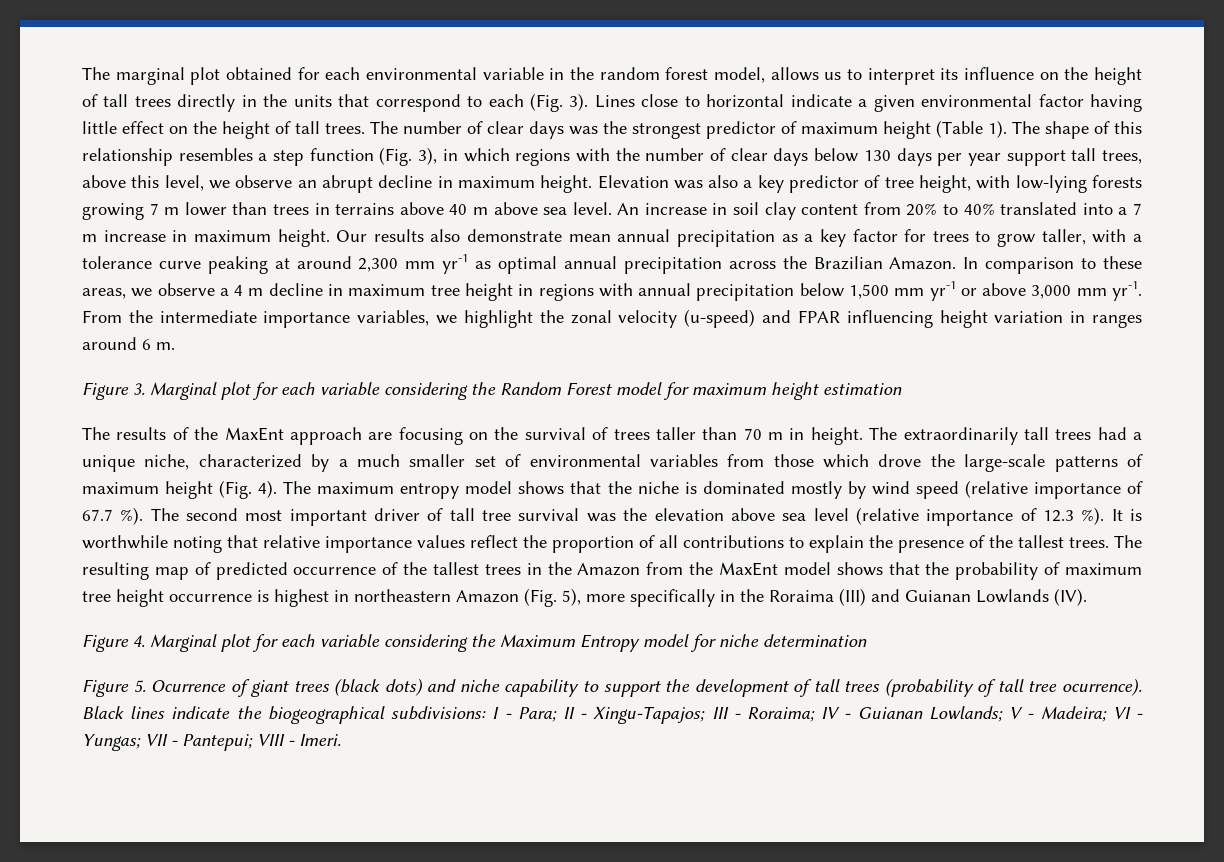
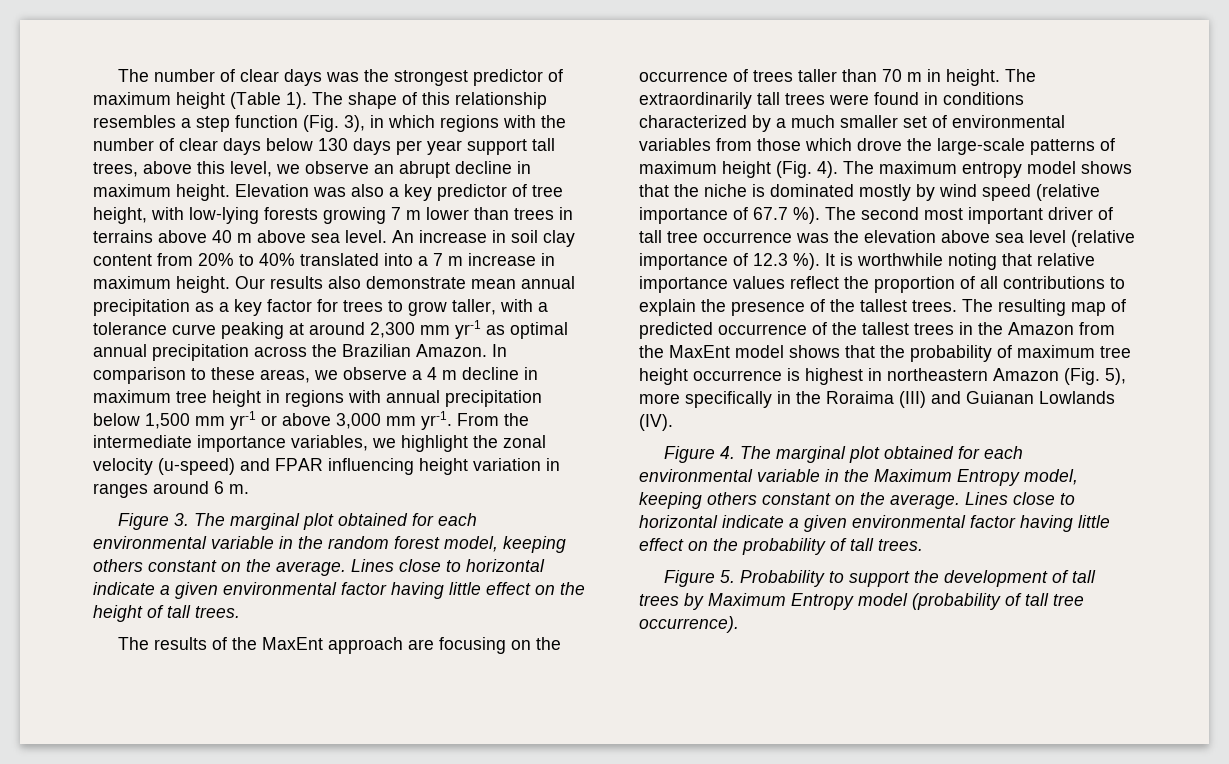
- The marginal plot obtained for each environmental variable in the random forest model, allows us to interpret its influence on the height of tall trees directly in the units that correspond to each (Fig. 3). Lines close to horizontal indicate a given environmental factor having little effect on the height of tall trees. The number of clear days was the strongest predictor of maximum height (Table 1).
+ The number of clear days was the strongest predictor of maximum height (Table 1).
- Figure 3. Marginal plot for each variable considering the Random Forest model for maximum height estimation
+ Figure 3. The marginal plot obtained for each environmental variable in the random forest model, keeping others constant on the average. Lines close to horizontal indicate a given environmental factor having little effect on the height of tall trees.
- The results of the MaxEnt approach are focusing on the survival of trees taller than 70 m in height.
+ The results of the MaxEnt approach are focusing on the occurrence of trees taller than 70 m in height.
- The extraordinarily tall trees had a unique niche, characterized by a much smaller set of environmental variables from those which drove the large-scale patterns of maximum height (Fig. 4).
+ The extraordinarily tall trees were found in conditions characterized by a much smaller set of environmental variables from those which drove the large-scale patterns of maximum height (Fig. 4).
- The second most important driver of tall tree survival was the elevation above sea level (relative importance of 12.3 %).
+ The second most important driver of tall tree occurrence was the elevation above sea level (relative importance of 12.3 %).
- Figure 4. Marginal plot for each variable considering the Maximum Entropy model for niche determination
- Figure 5. Ocurrence of giant trees (black dots) and niche capability to support the development of tall trees (probability of tall tree ocurrence). Black lines indicate the biogeographical subdivisions: I - Para; II - Xingu-Tapajos; III - Roraima; IV - Guianan Lowlands; V - Madeira; VI - Yungas; VII - Pantepui; VIII - Imeri.
+ Figure 4. The marginal plot obtained for each environmental variable in the Maximum Entropy model, keeping others constant on the average. Lines close to horizontal indicate a given environmental factor having little effect on the probability of tall trees.
+ Figure 5. Probability to support the development of tall trees by Maximum Entropy model (probability of tall tree occurrence).

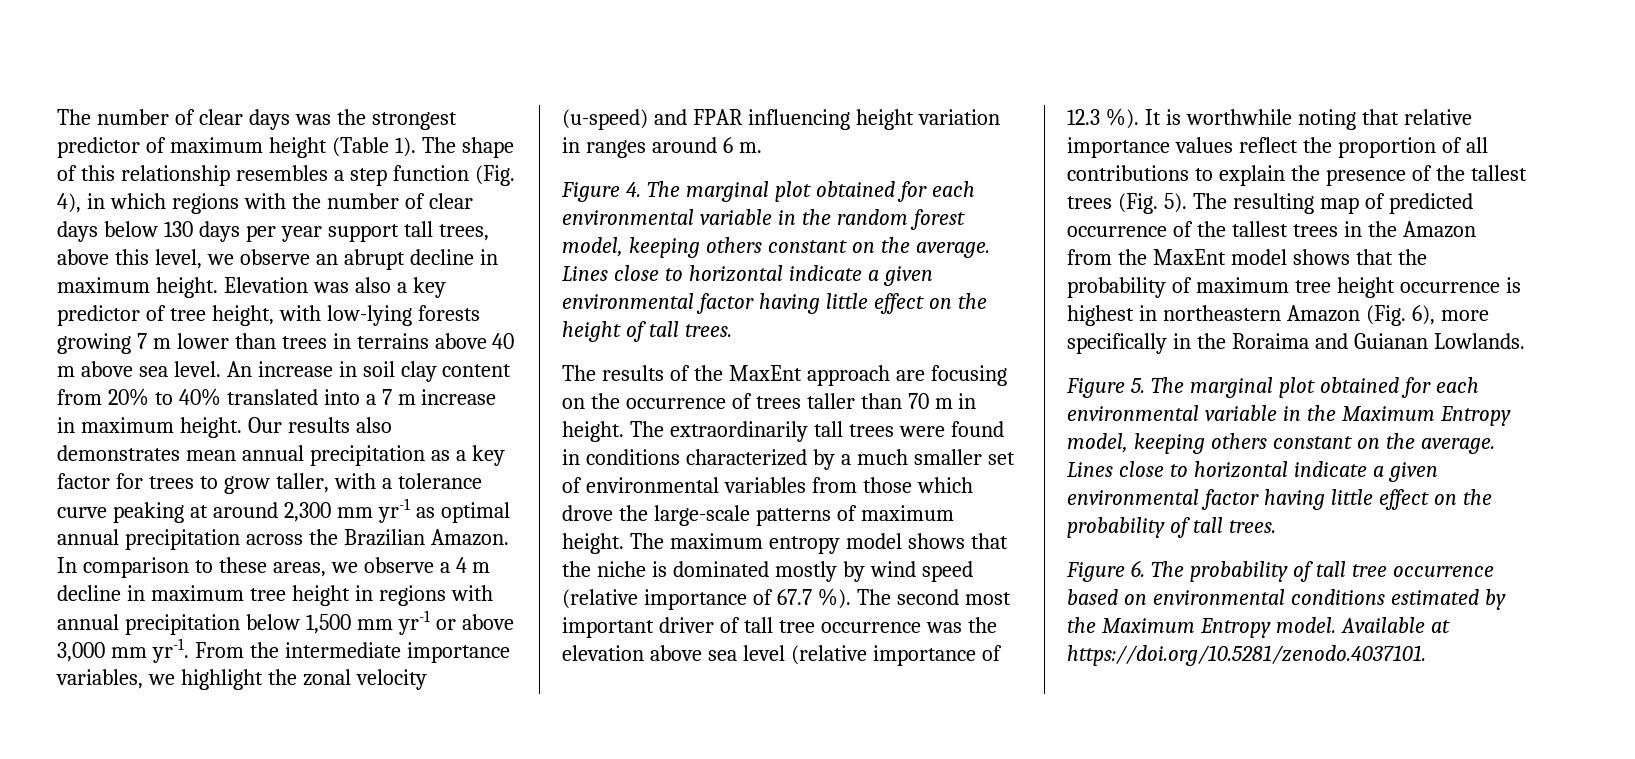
- The shape of this relationship resembles a step function (Fig. 3), in which regions with the number of clear days below 130 days per year support tall trees, above this level, we observe an abrupt decline in maximum height.
+ The shape of this relationship resembles a step function (Fig. 4), in which regions with the number of clear days below 130 days per year support tall trees, above this level, we observe an abrupt decline in maximum height.
- Our results also demonstrate mean annual precipitation as a key factor for trees to grow taller, with a tolerance curve peaking at around 2,300 mm yr-1 as optimal annual precipitation across the Brazilian Amazon.
+ Our results also demonstrates mean annual precipitation as a key factor for trees to grow taller, with a tolerance curve peaking at around 2,300 mm yr-1 as optimal annual precipitation across the Brazilian Amazon.
- Figure 3. The marginal plot obtained for each environmental variable in the random forest model, keeping others constant on the average.
+ Figure 4. The marginal plot obtained for each environmental variable in the random forest model, keeping others constant on the average.
- The extraordinarily tall trees were found in conditions characterized by a much smaller set of environmental variables from those which drove the large-scale patterns of maximum height (Fig. 4).
+ The extraordinarily tall trees were found in conditions characterized by a much smaller set of environmental variables from those which drove the large-scale patterns of maximum height.
- It is worthwhile noting that relative importance values reflect the proportion of all contributions to explain the presence of the tallest trees.
+ It is worthwhile noting that relative importance values reflect the proportion of all contributions to explain the presence of the tallest trees (Fig. 5).
- The resulting map of predicted occurrence of the tallest trees in the Amazon from the MaxEnt model shows that the probability of maximum tree height occurrence is highest in northeastern Amazon (Fig. 5), more specifically in the Roraima (III) and Guianan Lowlands (IV).
- Figure 4. The marginal plot obtained for each environmental variable in the Maximum Entropy model, keeping others constant on the average.
+ The resulting map of predicted occurrence of the tallest trees in the Amazon from the MaxEnt model shows that the probability of maximum tree height occurrence is highest in northeastern Amazon (Fig. 6), more specifically in the Roraima and Guianan Lowlands.
+ Figure 5. The marginal plot obtained for each environmental variable in the Maximum Entropy model, keeping others constant on the average.
- Figure 5. Probability to support the development of tall trees by Maximum Entropy model (probability of tall tree occurrence).
+ Figure 6. The probability of tall tree occurrence based on environmental conditions estimated by the Maximum Entropy model. Available at https://doi.org/10.5281/zenodo.4037101.

